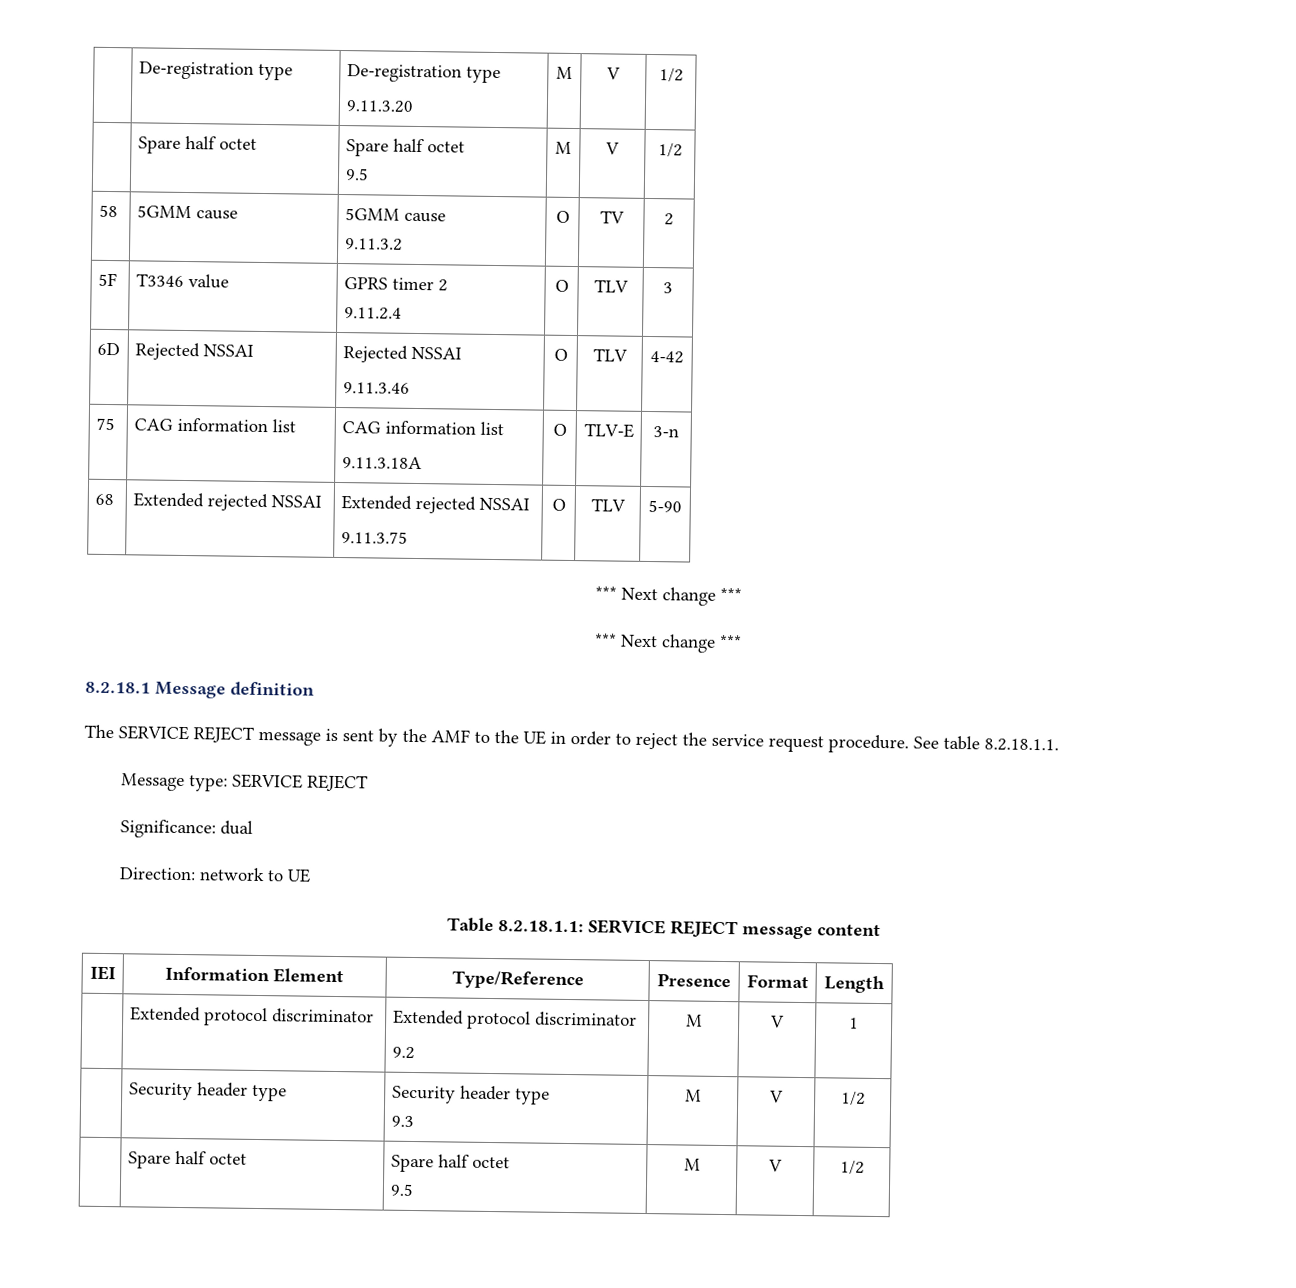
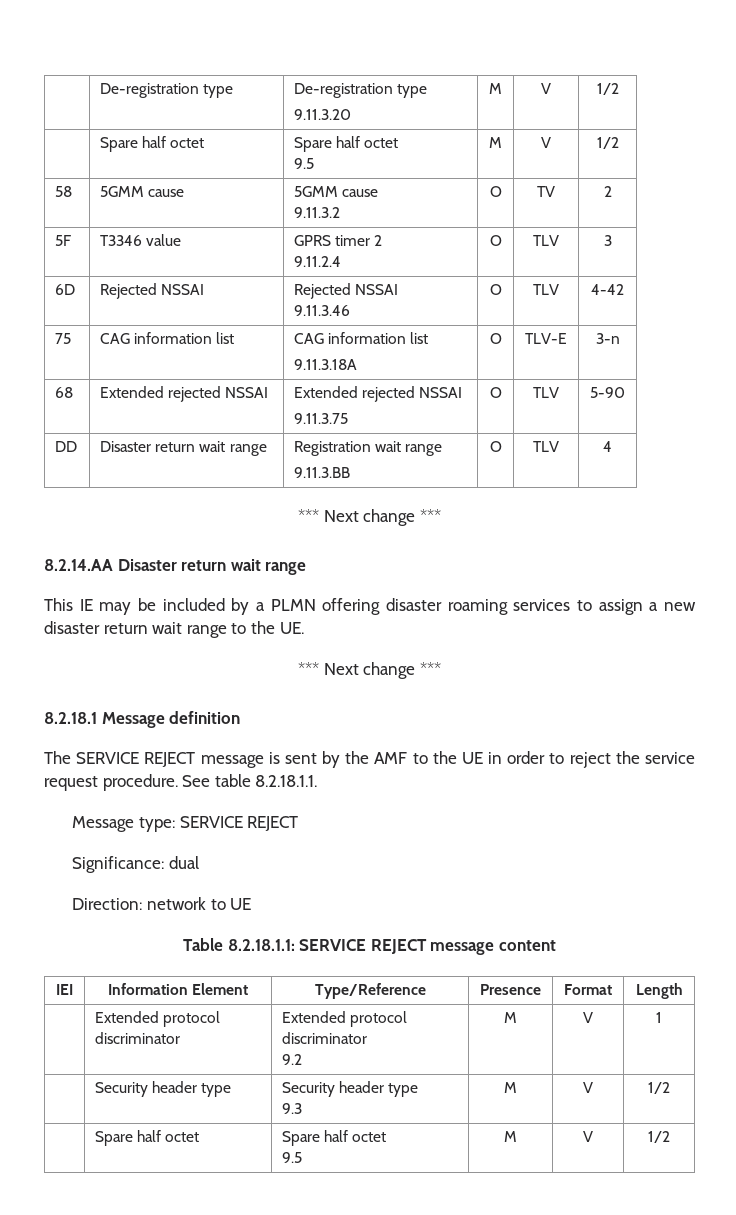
  68 | Extended rejected NSSAI | Extended rejected NSSAI
  9.11.3.75 | O | TLV | 5-90
+ DD | Disaster return wait range | Registration wait range
+ 9.11.3.BB | O | TLV | 4
  *** Next change ***
+ 8.2.14.AA Disaster return wait range
+ This IE may be included by a PLMN offering disaster roaming services to assign a new disaster return wait range to the UE.

